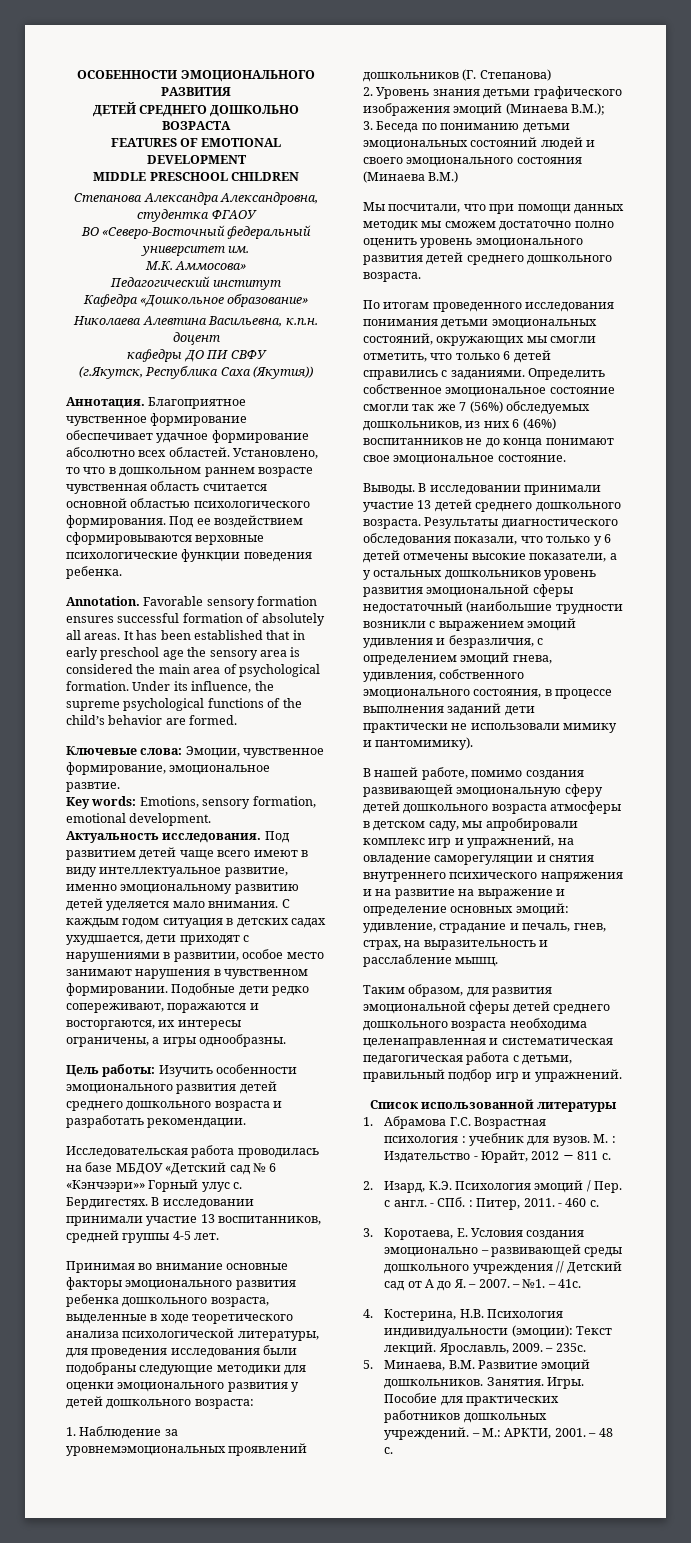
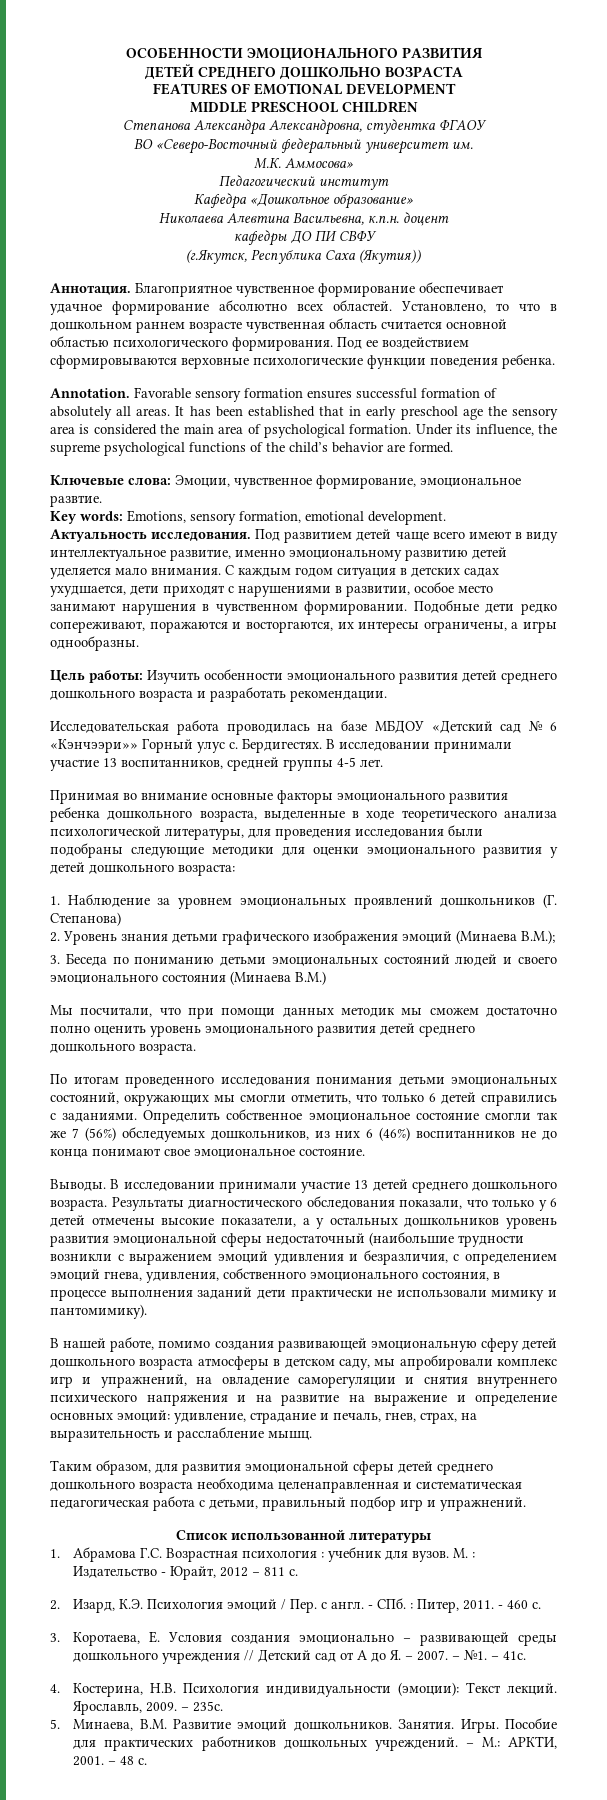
- 1. Наблюдение за уровнемэмоциональных проявлений дошкольников (Г. Степанова)
+ 1. Наблюдение за уровнем эмоциональных проявлений дошкольников (Г. Степанова)

